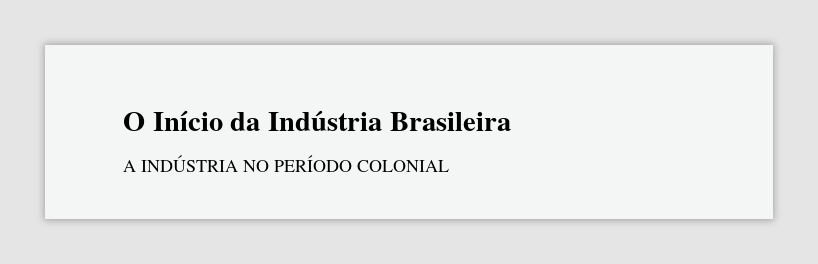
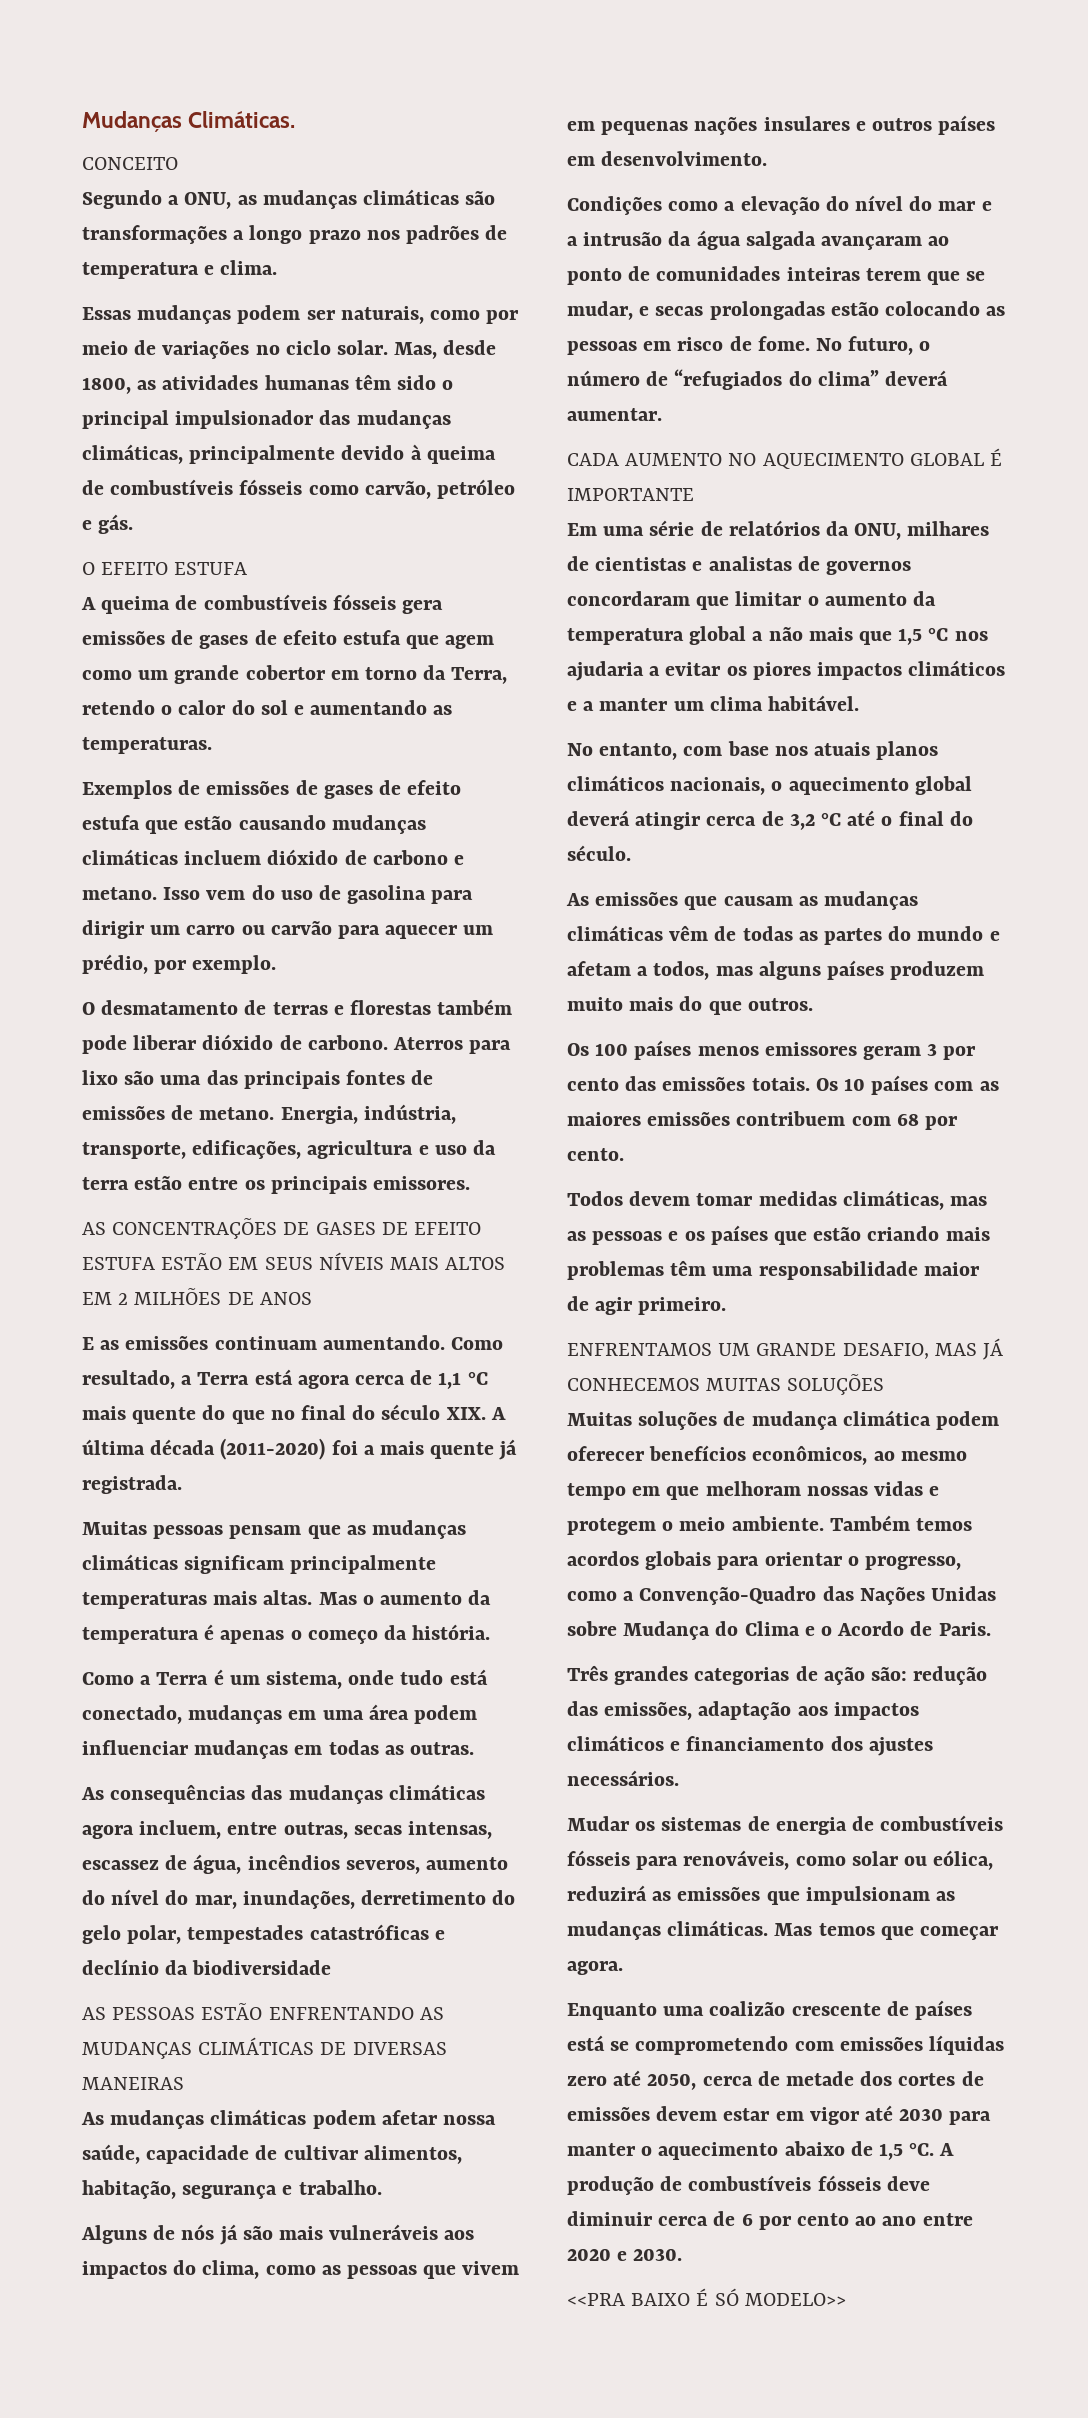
- O Início da Indústria Brasileira
- A INDÚSTRIA NO PERÍODO COLONIAL
+ Mudanças Climáticas.
+ CONCEITO
+ Segundo a ONU, as mudanças climáticas são transformações a longo prazo nos padrões de temperatura e clima.
+ Essas mudanças podem ser naturais, como por meio de variações no ciclo solar. Mas, desde 1800, as atividades humanas têm sido o principal impulsionador das mudanças climáticas, principalmente devido à queima de combustíveis fósseis como carvão, petróleo e gás.
+ O EFEITO ESTUFA
+ A queima de combustíveis fósseis gera emissões de gases de efeito estufa que agem como um grande cobertor em torno da Terra, retendo o calor do sol e aumentando as temperaturas.
+ Exemplos de emissões de gases de efeito estufa que estão causando mudanças climáticas incluem dióxido de carbono e metano. Isso vem do uso de gasolina para dirigir um carro ou carvão para aquecer um prédio, por exemplo.
+ O desmatamento de terras e florestas também pode liberar dióxido de carbono. Aterros para lixo são uma das principais fontes de emissões de metano. Energia, indústria, transporte, edificações, agricultura e uso da terra estão entre os principais emissores.
+ AS CONCENTRAÇÕES DE GASES DE EFEITO ESTUFA ESTÃO EM SEUS NÍVEIS MAIS ALTOS EM 2 MILHÕES DE ANOS
+ E as emissões continuam aumentando. Como resultado, a Terra está agora cerca de 1,1 °C mais quente do que no final do século XIX. A última década (2011-2020) foi a mais quente já registrada.
+ Muitas pessoas pensam que as mudanças climáticas significam principalmente temperaturas mais altas. Mas o aumento da temperatura é apenas o começo da história.
+ Como a Terra é um sistema, onde tudo está conectado, mudanças em uma área podem influenciar mudanças em todas as outras.
+ As consequências das mudanças climáticas agora incluem, entre outras, secas intensas, escassez de água, incêndios severos, aumento do nível do mar, inundações, derretimento do gelo polar, tempestades catastróficas e declínio da biodiversidade
+ AS PESSOAS ESTÃO ENFRENTANDO AS MUDANÇAS CLIMÁTICAS DE DIVERSAS MANEIRAS
+ As mudanças climáticas podem afetar nossa saúde, capacidade de cultivar alimentos, habitação, segurança e trabalho.
+ Alguns de nós já são mais vulneráveis aos impactos do clima, como as pessoas que vivem em pequenas nações insulares e outros países em desenvolvimento.
+ Condições como a elevação do nível do mar e a intrusão da água salgada avançaram ao ponto de comunidades inteiras terem que se mudar, e secas prolongadas estão colocando as pessoas em risco de fome. No futuro, o número de “refugiados do clima” deverá aumentar.
+ CADA AUMENTO NO AQUECIMENTO GLOBAL É IMPORTANTE
+ Em uma série de relatórios da ONU, milhares de cientistas e analistas de governos concordaram que limitar o aumento da temperatura global a não mais que 1,5 °C nos ajudaria a evitar os piores impactos climáticos e a manter um clima habitável.
+ No entanto, com base nos atuais planos climáticos nacionais, o aquecimento global deverá atingir cerca de 3,2 °C até o final do século.
+ As emissões que causam as mudanças climáticas vêm de todas as partes do mundo e afetam a todos, mas alguns países produzem muito mais do que outros.
+ Os 100 países menos emissores geram 3 por cento das emissões totais. Os 10 países com as maiores emissões contribuem com 68 por cento.
+ Todos devem tomar medidas climáticas, mas as pessoas e os países que estão criando mais problemas têm uma responsabilidade maior de agir primeiro.
+ ENFRENTAMOS UM GRANDE DESAFIO, MAS JÁ CONHECEMOS MUITAS SOLUÇÕES
+ Muitas soluções de mudança climática podem oferecer benefícios econômicos, ao mesmo tempo em que melhoram nossas vidas e protegem o meio ambiente. Também temos acordos globais para orientar o progresso, como a Convenção-Quadro das Nações Unidas sobre Mudança do Clima e o Acordo de Paris.
+ Três grandes categorias de ação são: redução das emissões, adaptação aos impactos climáticos e financiamento dos ajustes necessários.
+ Mudar os sistemas de energia de combustíveis fósseis para renováveis, como solar ou eólica, reduzirá as emissões que impulsionam as mudanças climáticas. Mas temos que começar agora.
+ Enquanto uma coalizão crescente de países está se comprometendo com emissões líquidas zero até 2050, cerca de metade dos cortes de emissões devem estar em vigor até 2030 para manter o aquecimento abaixo de 1,5 °C. A produção de combustíveis fósseis deve diminuir cerca de 6 por cento ao ano entre 2020 e 2030.
+ <<PRA BAIXO É SÓ MODELO>>

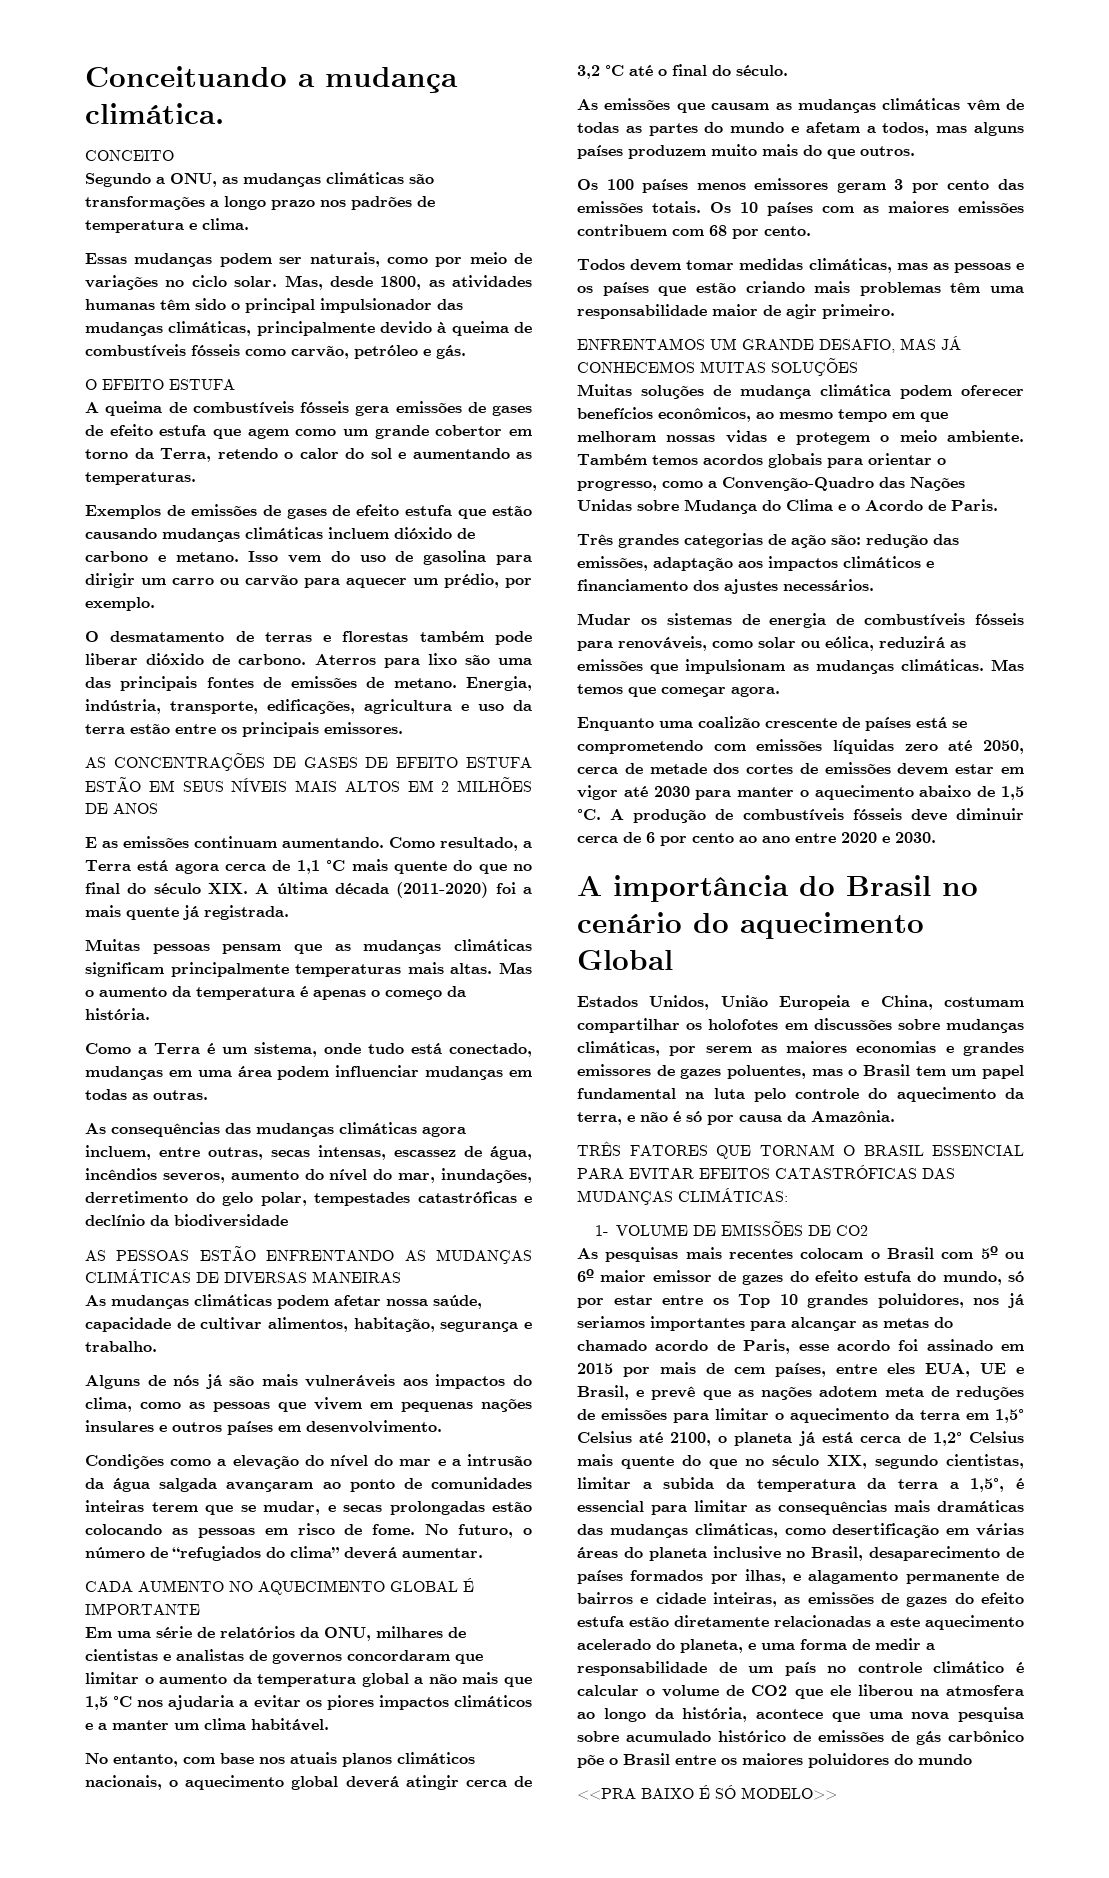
- Mudanças Climáticas.
+ Conceituando a mudança climática.
+ A importância do Brasil no cenário do aquecimento Global
+ Estados Unidos, União Europeia e China, costumam compartilhar os holofotes em discussões sobre mudanças climáticas, por serem as maiores economias e grandes emissores de gazes poluentes, mas o Brasil tem um papel fundamental na luta pelo controle do aquecimento da terra, e não é só por causa da Amazônia.
+ TRÊS FATORES QUE TORNAM O BRASIL ESSENCIAL PARA EVITAR EFEITOS CATASTRÓFICAS DAS MUDANÇAS CLIMÁTICAS:
+ 1- VOLUME DE EMISSÕES DE CO2
+ As pesquisas mais recentes colocam o Brasil com 5º ou 6º maior emissor de gazes do efeito estufa do mundo, só por estar entre os Top 10 grandes poluidores, nos já seriamos importantes para alcançar as metas do chamado acordo de Paris, esse acordo foi assinado em 2015 por mais de cem países, entre eles EUA, UE e Brasil, e prevê que as nações adotem meta de reduções de emissões para limitar o aquecimento da terra em 1,5° Celsius até 2100, o planeta já está cerca de 1,2° Celsius mais quente do que no século XIX, segundo cientistas, limitar a subida da temperatura da terra a 1,5°, é essencial para limitar as consequências mais dramáticas das mudanças climáticas, como desertificação em várias áreas do planeta inclusive no Brasil, desaparecimento de países formados por ilhas, e alagamento permanente de bairros e cidade inteiras, as emissões de gazes do efeito estufa estão diretamente relacionadas a este aquecimento acelerado do planeta, e uma forma de medir a responsabilidade de um país no controle climático é calcular o volume de CO2 que ele liberou na atmosfera ao longo da história, acontece que uma nova pesquisa sobre acumulado histórico de emissões de gás carbônico põe o Brasil entre os maiores poluidores do mundo

